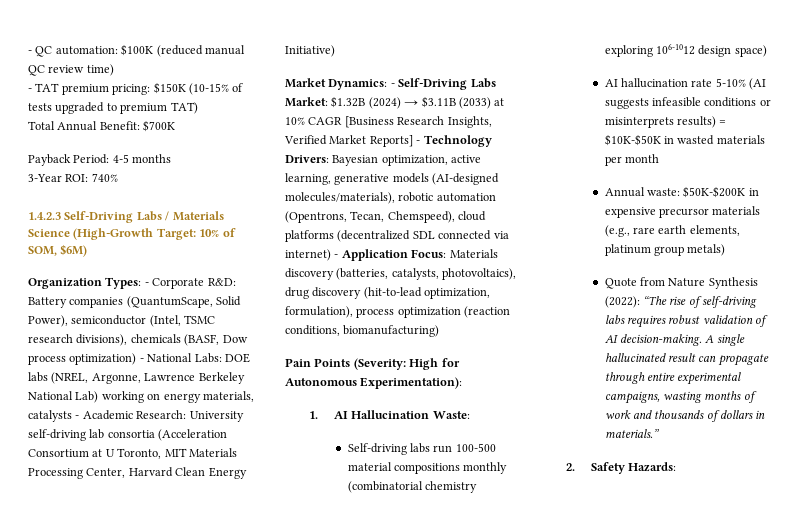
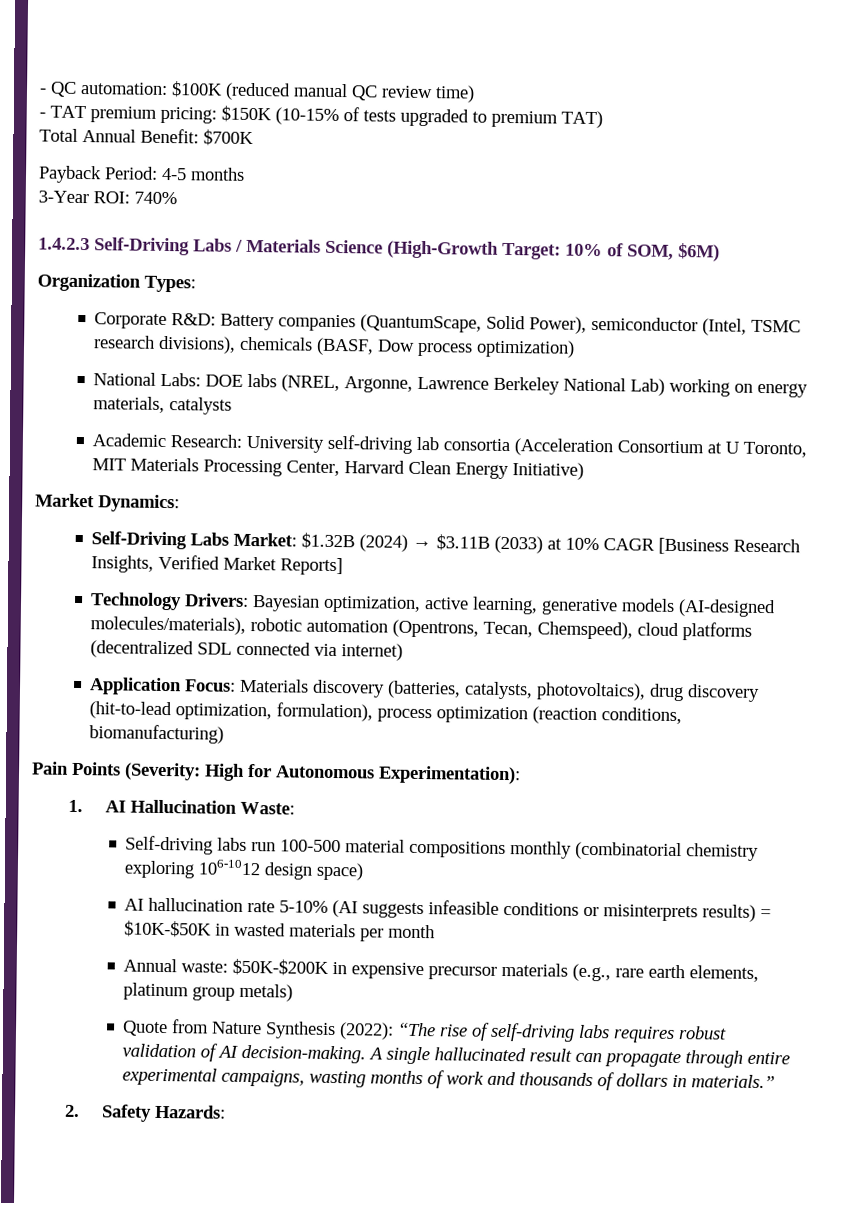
- Organization Types: - Corporate R&D: Battery companies (QuantumScape, Solid Power), semiconductor (Intel, TSMC research divisions), chemicals (BASF, Dow process optimization) - National Labs: DOE labs (NREL, Argonne, Lawrence Berkeley National Lab) working on energy materials, catalysts - Academic Research: University self-driving lab consortia (Acceleration Consortium at U Toronto, MIT Materials Processing Center, Harvard Clean Energy Initiative)
+ Organization Types:
+ Corporate R&D: Battery companies (QuantumScape, Solid Power), semiconductor (Intel, TSMC research divisions), chemicals (BASF, Dow process optimization)
+ National Labs: DOE labs (NREL, Argonne, Lawrence Berkeley National Lab) working on energy materials, catalysts
+ Academic Research: University self-driving lab consortia (Acceleration Consortium at U Toronto, MIT Materials Processing Center, Harvard Clean Energy Initiative)
- Market Dynamics: - Self-Driving Labs Market: $1.32B (2024) → $3.11B (2033) at 10% CAGR [Business Research Insights, Verified Market Reports] - Technology Drivers: Bayesian optimization, active learning, generative models (AI-designed molecules/materials), robotic automation (Opentrons, Tecan, Chemspeed), cloud platforms (decentralized SDL connected via internet) - Application Focus: Materials discovery (batteries, catalysts, photovoltaics), drug discovery (hit-to-lead optimization, formulation), process optimization (reaction conditions, biomanufacturing)
+ Market Dynamics:
+ Self-Driving Labs Market: $1.32B (2024) → $3.11B (2033) at 10% CAGR [Business Research Insights, Verified Market Reports]
+ Technology Drivers: Bayesian optimization, active learning, generative models (AI-designed molecules/materials), robotic automation (Opentrons, Tecan, Chemspeed), cloud platforms (decentralized SDL connected via internet)
+ Application Focus: Materials discovery (batteries, catalysts, photovoltaics), drug discovery (hit-to-lead optimization, formulation), process optimization (reaction conditions, biomanufacturing)

